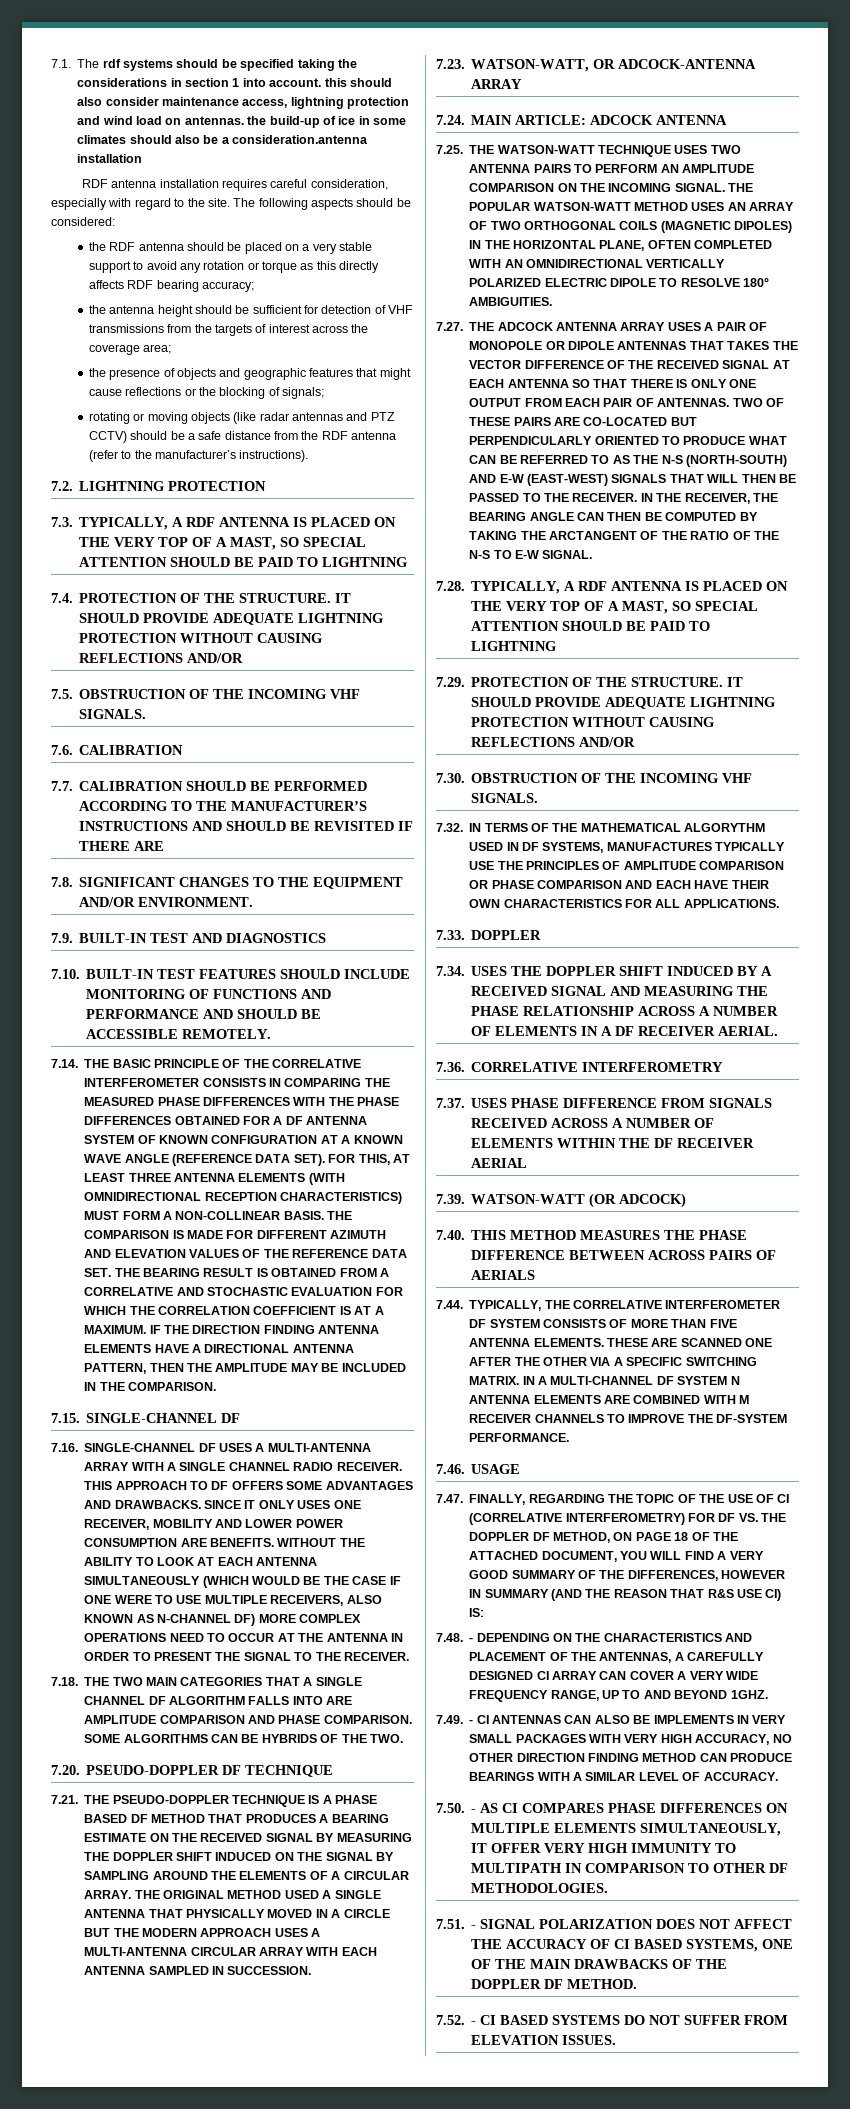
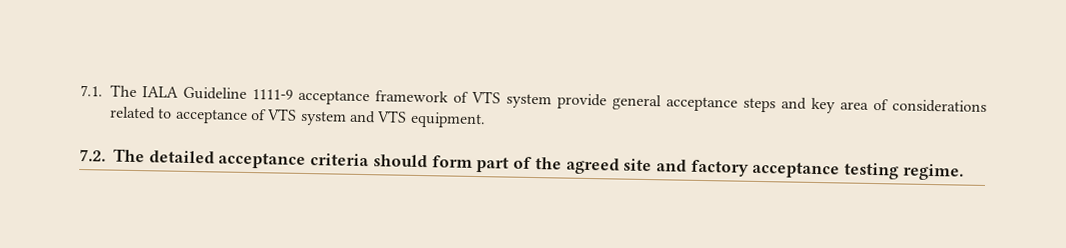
- 7.1. The rdf systems should be specified taking the considerations in section 1 into account. this should also consider maintenance access, lightning protection and wind load on antennas. the build-up of ice in some climates should also be a consideration.antenna installation
- RDF antenna installation requires careful consideration, especially with regard to the site. The following aspects should be considered:
- the RDF antenna should be placed on a very stable support to avoid any rotation or torque as this directly affects RDF bearing accuracy;
- the antenna height should be sufficient for detection of VHF transmissions from the targets of interest across the coverage area;
- the presence of objects and geographic features that might cause reflections or the blocking of signals;
- rotating or moving objects (like radar antennas and PTZ CCTV) should be a safe distance from the RDF antenna (refer to the manufacturer’s instructions).
- 7.2. LIGHTNING PROTECTION
- 7.3. TYPICALLY, A RDF ANTENNA IS PLACED ON THE VERY TOP OF A MAST, SO SPECIAL ATTENTION SHOULD BE PAID TO LIGHTNING
- 7.4. PROTECTION OF THE STRUCTURE. IT SHOULD PROVIDE ADEQUATE LIGHTNING PROTECTION WITHOUT CAUSING REFLECTIONS AND/OR
- 7.5. OBSTRUCTION OF THE INCOMING VHF SIGNALS.
- 7.6. CALIBRATION
- 7.7. CALIBRATION SHOULD BE PERFORMED ACCORDING TO THE MANUFACTURER’S INSTRUCTIONS AND SHOULD BE REVISITED IF THERE ARE
- 7.8. SIGNIFICANT CHANGES TO THE EQUIPMENT AND/OR ENVIRONMENT.
- 7.9. BUILT-IN TEST AND DIAGNOSTICS
- 7.10. BUILT-IN TEST FEATURES SHOULD INCLUDE MONITORING OF FUNCTIONS AND PERFORMANCE AND SHOULD BE ACCESSIBLE REMOTELY.
- 7.14. THE BASIC PRINCIPLE OF THE CORRELATIVE INTERFEROMETER CONSISTS IN COMPARING THE MEASURED PHASE DIFFERENCES WITH THE PHASE DIFFERENCES OBTAINED FOR A DF ANTENNA SYSTEM OF KNOWN CONFIGURATION AT A KNOWN WAVE ANGLE (REFERENCE DATA SET). FOR THIS, AT LEAST THREE ANTENNA ELEMENTS (WITH OMNIDIRECTIONAL RECEPTION CHARACTERISTICS) MUST FORM A NON-COLLINEAR BASIS. THE COMPARISON IS MADE FOR DIFFERENT AZIMUTH AND ELEVATION VALUES OF THE REFERENCE DATA SET. THE BEARING RESULT IS OBTAINED FROM A CORRELATIVE AND STOCHASTIC EVALUATION FOR WHICH THE CORRELATION COEFFICIENT IS AT A MAXIMUM. IF THE DIRECTION FINDING ANTENNA ELEMENTS HAVE A DIRECTIONAL ANTENNA PATTERN, THEN THE AMPLITUDE MAY BE INCLUDED IN THE COMPARISON.
- 7.15. SINGLE-CHANNEL DF
- 7.16. SINGLE-CHANNEL DF USES A MULTI-ANTENNA ARRAY WITH A SINGLE CHANNEL RADIO RECEIVER. THIS APPROACH TO DF OFFERS SOME ADVANTAGES AND DRAWBACKS. SINCE IT ONLY USES ONE RECEIVER, MOBILITY AND LOWER POWER CONSUMPTION ARE BENEFITS. WITHOUT THE ABILITY TO LOOK AT EACH ANTENNA SIMULTANEOUSLY (WHICH WOULD BE THE CASE IF ONE WERE TO USE MULTIPLE RECEIVERS, ALSO KNOWN AS N-CHANNEL DF) MORE COMPLEX OPERATIONS NEED TO OCCUR AT THE ANTENNA IN ORDER TO PRESENT THE SIGNAL TO THE RECEIVER.
- 7.18. THE TWO MAIN CATEGORIES THAT A SINGLE CHANNEL DF ALGORITHM FALLS INTO ARE AMPLITUDE COMPARISON AND PHASE COMPARISON. SOME ALGORITHMS CAN BE HYBRIDS OF THE TWO.
- 7.20. PSEUDO-DOPPLER DF TECHNIQUE
- 7.21. THE PSEUDO-DOPPLER TECHNIQUE IS A PHASE BASED DF METHOD THAT PRODUCES A BEARING ESTIMATE ON THE RECEIVED SIGNAL BY MEASURING THE DOPPLER SHIFT INDUCED ON THE SIGNAL BY SAMPLING AROUND THE ELEMENTS OF A CIRCULAR ARRAY. THE ORIGINAL METHOD USED A SINGLE ANTENNA THAT PHYSICALLY MOVED IN A CIRCLE BUT THE MODERN APPROACH USES A MULTI-ANTENNA CIRCULAR ARRAY WITH EACH ANTENNA SAMPLED IN SUCCESSION.
- 7.23. WATSON-WATT, OR ADCOCK-ANTENNA ARRAY
- 7.24. MAIN ARTICLE: ADCOCK ANTENNA
- 7.25. THE WATSON-WATT TECHNIQUE USES TWO ANTENNA PAIRS TO PERFORM AN AMPLITUDE COMPARISON ON THE INCOMING SIGNAL. THE POPULAR WATSON-WATT METHOD USES AN ARRAY OF TWO ORTHOGONAL COILS (MAGNETIC DIPOLES) IN THE HORIZONTAL PLANE, OFTEN COMPLETED WITH AN OMNIDIRECTIONAL VERTICALLY POLARIZED ELECTRIC DIPOLE TO RESOLVE 180° AMBIGUITIES.
- 7.27. THE ADCOCK ANTENNA ARRAY USES A PAIR OF MONOPOLE OR DIPOLE ANTENNAS THAT TAKES THE VECTOR DIFFERENCE OF THE RECEIVED SIGNAL AT EACH ANTENNA SO THAT THERE IS ONLY ONE OUTPUT FROM EACH PAIR OF ANTENNAS. TWO OF THESE PAIRS ARE CO-LOCATED BUT PERPENDICULARLY ORIENTED TO PRODUCE WHAT CAN BE REFERRED TO AS THE N-S (NORTH-SOUTH) AND E-W (EAST-WEST) SIGNALS THAT WILL THEN BE PASSED TO THE RECEIVER. IN THE RECEIVER, THE BEARING ANGLE CAN THEN BE COMPUTED BY TAKING THE ARCTANGENT OF THE RATIO OF THE N-S TO E-W SIGNAL.
- 7.28. TYPICALLY, A RDF ANTENNA IS PLACED ON THE VERY TOP OF A MAST, SO SPECIAL ATTENTION SHOULD BE PAID TO LIGHTNING
- 7.29. PROTECTION OF THE STRUCTURE. IT SHOULD PROVIDE ADEQUATE LIGHTNING PROTECTION WITHOUT CAUSING REFLECTIONS AND/OR
- 7.30. OBSTRUCTION OF THE INCOMING VHF SIGNALS.
- 7.32. IN TERMS OF THE MATHEMATICAL ALGORYTHM USED IN DF SYSTEMS, MANUFACTURES TYPICALLY USE THE PRINCIPLES OF AMPLITUDE COMPARISON OR PHASE COMPARISON AND EACH HAVE THEIR OWN CHARACTERISTICS FOR ALL APPLICATIONS.
- 7.33. DOPPLER
- 7.34. USES THE DOPPLER SHIFT INDUCED BY A RECEIVED SIGNAL AND MEASURING THE PHASE RELATIONSHIP ACROSS A NUMBER OF ELEMENTS IN A DF RECEIVER AERIAL.
- 7.36. CORRELATIVE INTERFEROMETRY
- 7.37. USES PHASE DIFFERENCE FROM SIGNALS RECEIVED ACROSS A NUMBER OF ELEMENTS WITHIN THE DF RECEIVER AERIAL
- 7.39. WATSON-WATT (OR ADCOCK)
- 7.40. THIS METHOD MEASURES THE PHASE DIFFERENCE BETWEEN ACROSS PAIRS OF AERIALS
- 7.44. TYPICALLY, THE CORRELATIVE INTERFEROMETER DF SYSTEM CONSISTS OF MORE THAN FIVE ANTENNA ELEMENTS. THESE ARE SCANNED ONE AFTER THE OTHER VIA A SPECIFIC SWITCHING MATRIX. IN A MULTI-CHANNEL DF SYSTEM N ANTENNA ELEMENTS ARE COMBINED WITH M RECEIVER CHANNELS TO IMPROVE THE DF-SYSTEM PERFORMANCE.
- 7.46. USAGE
- 7.47. FINALLY, REGARDING THE TOPIC OF THE USE OF CI (CORRELATIVE INTERFEROMETRY) FOR DF VS. THE DOPPLER DF METHOD, ON PAGE 18 OF THE ATTACHED DOCUMENT, YOU WILL FIND A VERY GOOD SUMMARY OF THE DIFFERENCES, HOWEVER IN SUMMARY (AND THE REASON THAT R&S USE CI) IS:
- 7.48. - DEPENDING ON THE CHARACTERISTICS AND PLACEMENT OF THE ANTENNAS, A CAREFULLY DESIGNED CI ARRAY CAN COVER A VERY WIDE FREQUENCY RANGE, UP TO AND BEYOND 1GHZ.
- 7.49. - CI ANTENNAS CAN ALSO BE IMPLEMENTS IN VERY SMALL PACKAGES WITH VERY HIGH ACCURACY, NO OTHER DIRECTION FINDING METHOD CAN PRODUCE BEARINGS WITH A SIMILAR LEVEL OF ACCURACY.
- 7.50. - AS CI COMPARES PHASE DIFFERENCES ON MULTIPLE ELEMENTS SIMULTANEOUSLY, IT OFFER VERY HIGH IMMUNITY TO MULTIPATH IN COMPARISON TO OTHER DF METHODOLOGIES.
- 7.51. - SIGNAL POLARIZATION DOES NOT AFFECT THE ACCURACY OF CI BASED SYSTEMS, ONE OF THE MAIN DRAWBACKS OF THE DOPPLER DF METHOD.
- 7.52. - CI BASED SYSTEMS DO NOT SUFFER FROM ELEVATION ISSUES.
+ 7.1. The IALA Guideline 1111-9 acceptance framework of VTS system provide general acceptance steps and key area of considerations related to acceptance of VTS system and VTS equipment.
+ 7.2. The detailed acceptance criteria should form part of the agreed site and factory acceptance testing regime.

